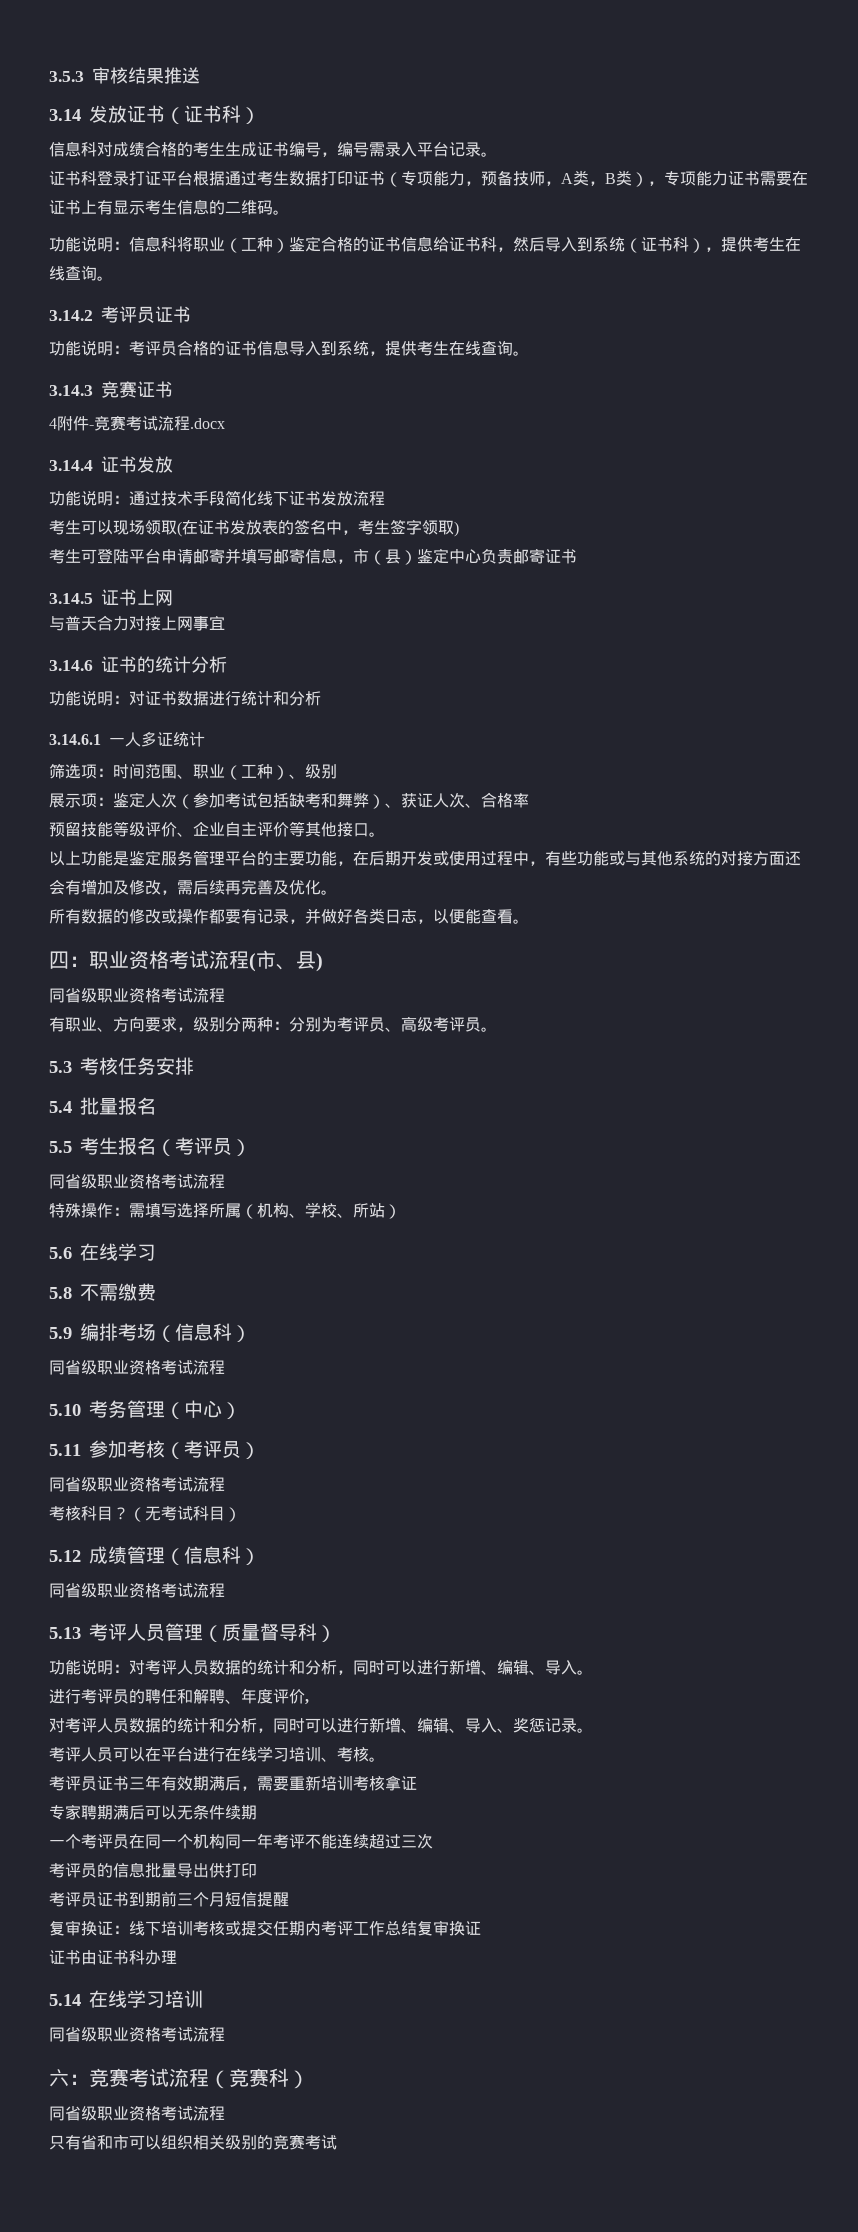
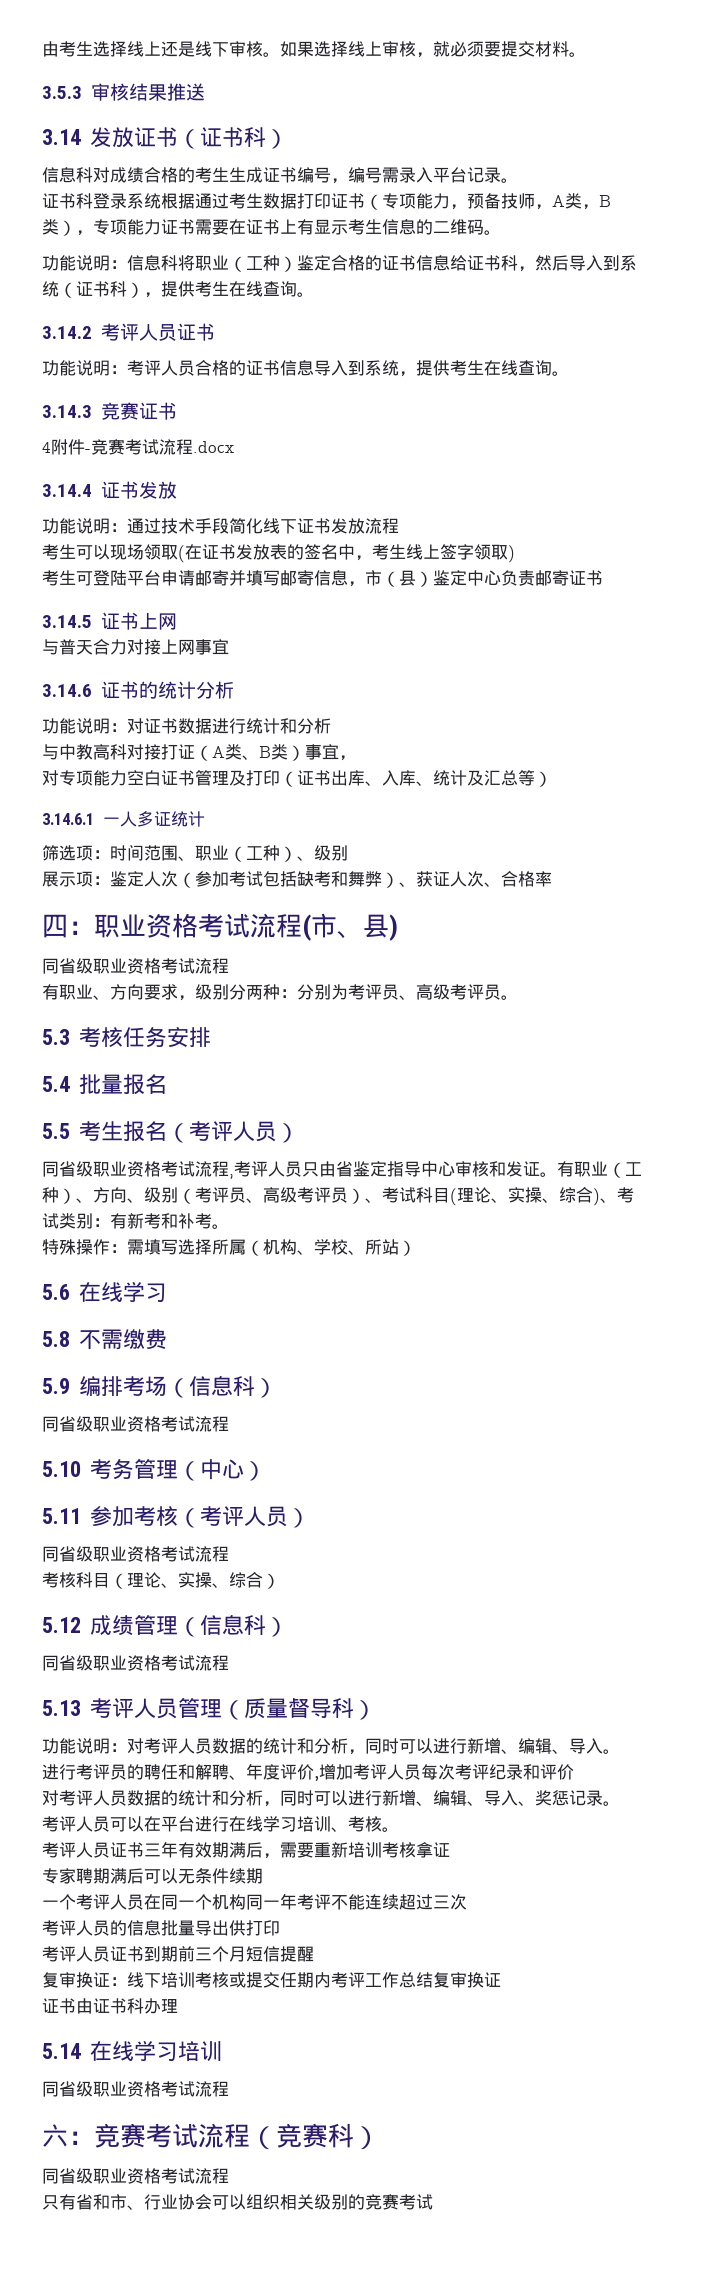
+ 由考生选择线上还是线下审核。如果选择线上审核，就必须要提交材料。
- 证书科登录打证平台根据通过考生数据打印证书（专项能力，预备技师，A类，B类），专项能力证书需要在证书上有显示考生信息的二维码。
+ 证书科登录系统根据通过考生数据打印证书（专项能力，预备技师，A类，B类），专项能力证书需要在证书上有显示考生信息的二维码。
- 3.14.2考评员证书
+ 3.14.2考评人员证书
- 功能说明：考评员合格的证书信息导入到系统，提供考生在线查询。
+ 功能说明：考评人员合格的证书信息导入到系统，提供考生在线查询。
- 考生可以现场领取(在证书发放表的签名中，考生签字领取)
+ 考生可以现场领取(在证书发放表的签名中，考生线上签字领取)
+ 与中教高科对接打证（A类、B类）事宜，
+ 对专项能力空白证书管理及打印（证书出库、入库、统计及汇总等）
- 预留技能等级评价、企业自主评价等其他接口。
- 以上功能是鉴定服务管理平台的主要功能，在后期开发或使用过程中，有些功能或与其他系统的对接方面还会有增加及修改，需后续再完善及优化。
- 所有数据的修改或操作都要有记录，并做好各类日志，以便能查看。
- 5.5考生报名（考评员）
- 同省级职业资格考试流程
+ 5.5考生报名（考评人员）
+ 同省级职业资格考试流程,考评人员只由省鉴定指导中心审核和发证。有职业（工种）、方向、级别（考评员、高级考评员）、考试科目(理论、实操、综合)、考试类别：有新考和补考。
- 5.11参加考核（考评员）
+ 5.11参加考核（考评人员）
- 考核科目？（无考试科目）
+ 考核科目（理论、实操、综合）
- 进行考评员的聘任和解聘、年度评价,
+ 进行考评员的聘任和解聘、年度评价,增加考评人员每次考评纪录和评价
- 考评员证书三年有效期满后，需要重新培训考核拿证
+ 考评人员证书三年有效期满后，需要重新培训考核拿证
- 一个考评员在同一个机构同一年考评不能连续超过三次
+ 一个考评人员在同一个机构同一年考评不能连续超过三次
- 考评员的信息批量导出供打印
+ 考评人员的信息批量导出供打印
- 考评员证书到期前三个月短信提醒
+ 考评人员证书到期前三个月短信提醒
- 只有省和市可以组织相关级别的竞赛考试
+ 只有省和市、行业协会可以组织相关级别的竞赛考试

